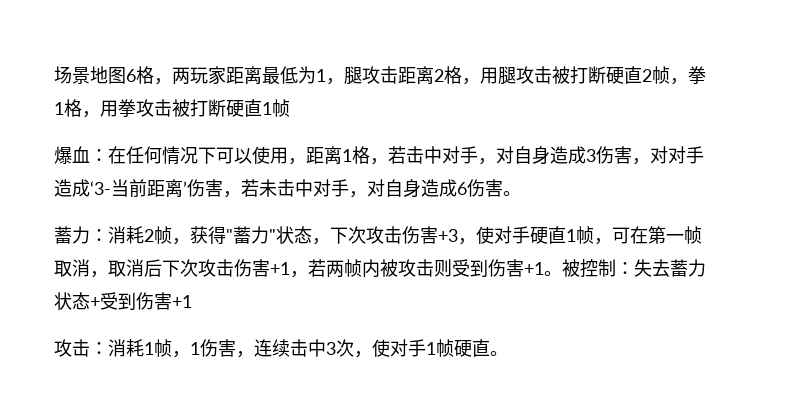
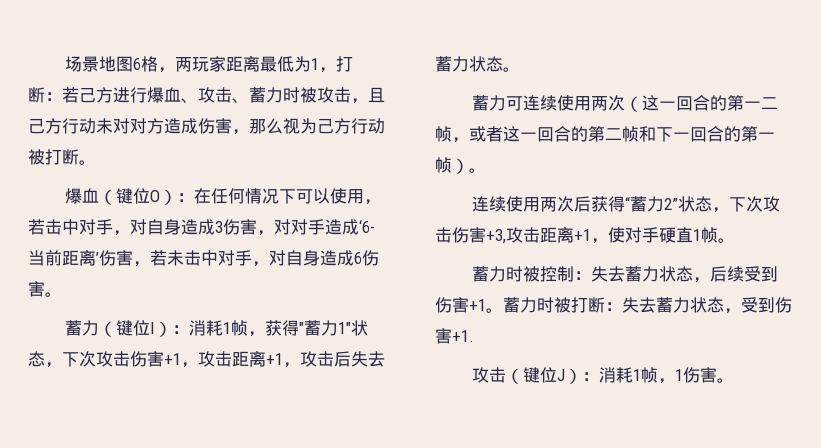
- 场景地图6格，两玩家距离最低为1，腿攻击距离2格，用腿攻击被打断硬直2帧，拳1格，用拳攻击被打断硬直1帧
- 爆血：在任何情况下可以使用，距离1格，若击中对手，对自身造成3伤害，对对手造成‘3-当前距离’伤害，若未击中对手，对自身造成6伤害。
+ 场景地图6格，两玩家距离最低为1，打断：若己方进行爆血、攻击、蓄力时被攻击，且己方行动未对对方造成伤害，那么视为己方行动被打断。
+ 爆血（键位O）：在任何情况下可以使用，若击中对手，对自身造成3伤害，对对手造成‘6-当前距离’伤害，若未击中对手，对自身造成6伤害。
- 蓄力：消耗2帧，获得"蓄力"状态，下次攻击伤害+3，使对手硬直1帧，可在第一帧取消，取消后下次攻击伤害+1，若两帧内被攻击则受到伤害+1。被控制：失去蓄力状态+受到伤害+1
- 攻击：消耗1帧，1伤害，连续击中3次，使对手1帧硬直。
+ 蓄力（键位I）：消耗1帧，获得"蓄力1"状态，下次攻击伤害+1，攻击距离+1，攻击后失去蓄力状态。
+ 蓄力可连续使用两次（这一回合的第一二帧，或者这一回合的第二帧和下一回合的第一帧）。
+ 连续使用两次后获得“蓄力2”状态，下次攻击伤害+3,攻击距离+1，使对手硬直1帧。
+ 蓄力时被控制：失去蓄力状态，后续受到伤害+1。蓄力时被打断：失去蓄力状态，受到伤害+1.
+ 攻击（键位J）：消耗1帧，1伤害。

